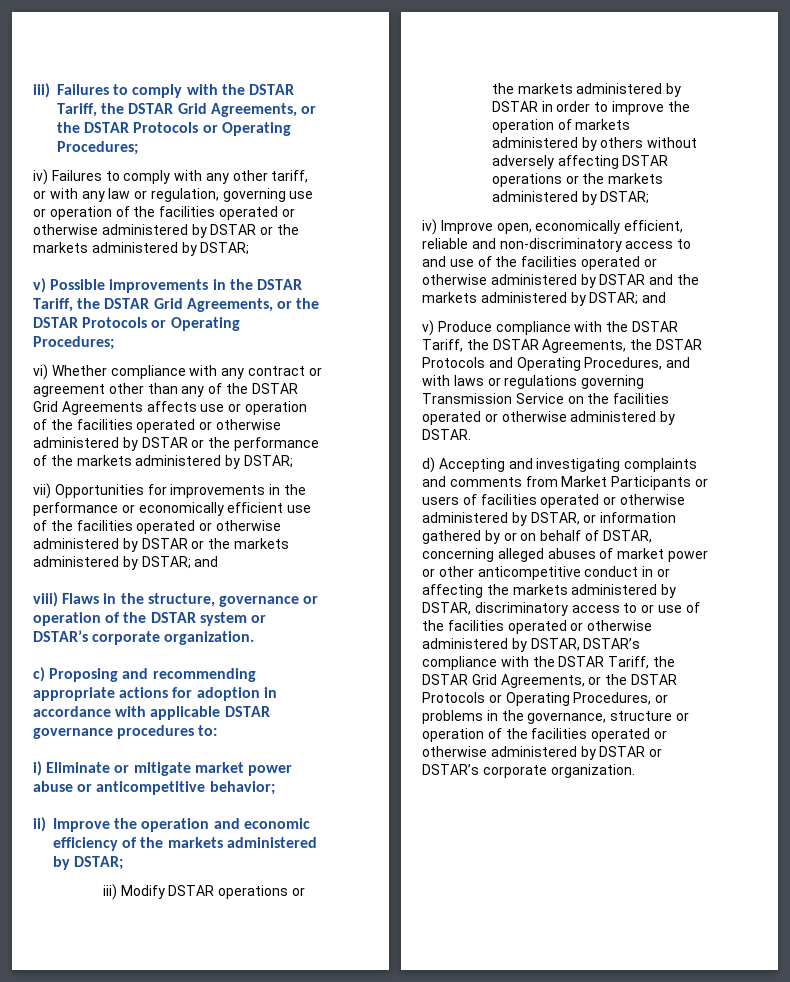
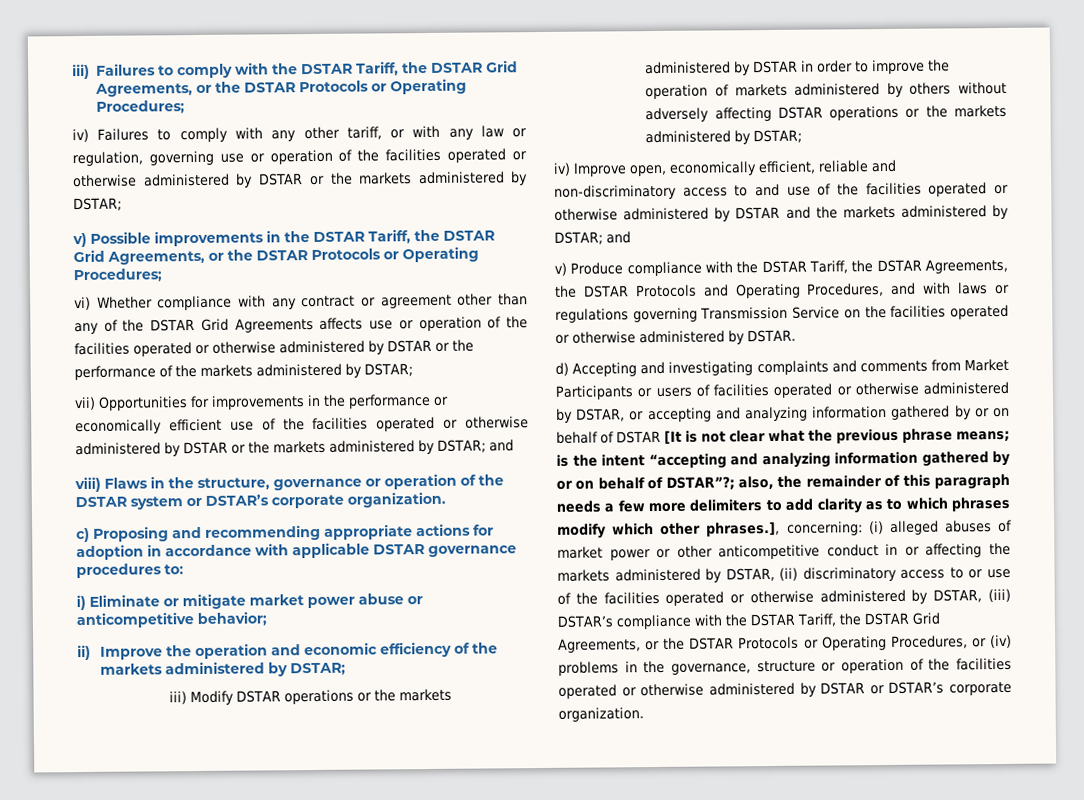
- d) Accepting and investigating complaints and comments from Market Participants or users of facilities operated or otherwise administered by DSTAR, or information gathered by or on behalf of DSTAR, concerning alleged abuses of market power or other anticompetitive conduct in or affecting the markets administered by DSTAR, discriminatory access to or use of the facilities operated or otherwise administered by DSTAR, DSTAR’s compliance with the DSTAR Tariff, the DSTAR Grid Agreements, or the DSTAR Protocols or Operating Procedures, or problems in the governance, structure or operation of the facilities operated or otherwise administered by DSTAR or DSTAR’s corporate organization.
+ d) Accepting and investigating complaints and comments from Market Participants or users of facilities operated or otherwise administered by DSTAR, or accepting and analyzing information gathered by or on behalf of DSTAR [It is not clear what the previous phrase means; is the intent “accepting and analyzing information gathered by or on behalf of DSTAR”?; also, the remainder of this paragraph needs a few more delimiters to add clarity as to which phrases modify which other phrases.], concerning: (i) alleged abuses of market power or other anticompetitive conduct in or affecting the markets administered by DSTAR, (ii) discriminatory access to or use of the facilities operated or otherwise administered by DSTAR, (iii) DSTAR’s compliance with the DSTAR Tariff, the DSTAR Grid Agreements, or the DSTAR Protocols or Operating Procedures, or (iv) problems in the governance, structure or operation of the facilities operated or otherwise administered by DSTAR or DSTAR’s corporate organization.

